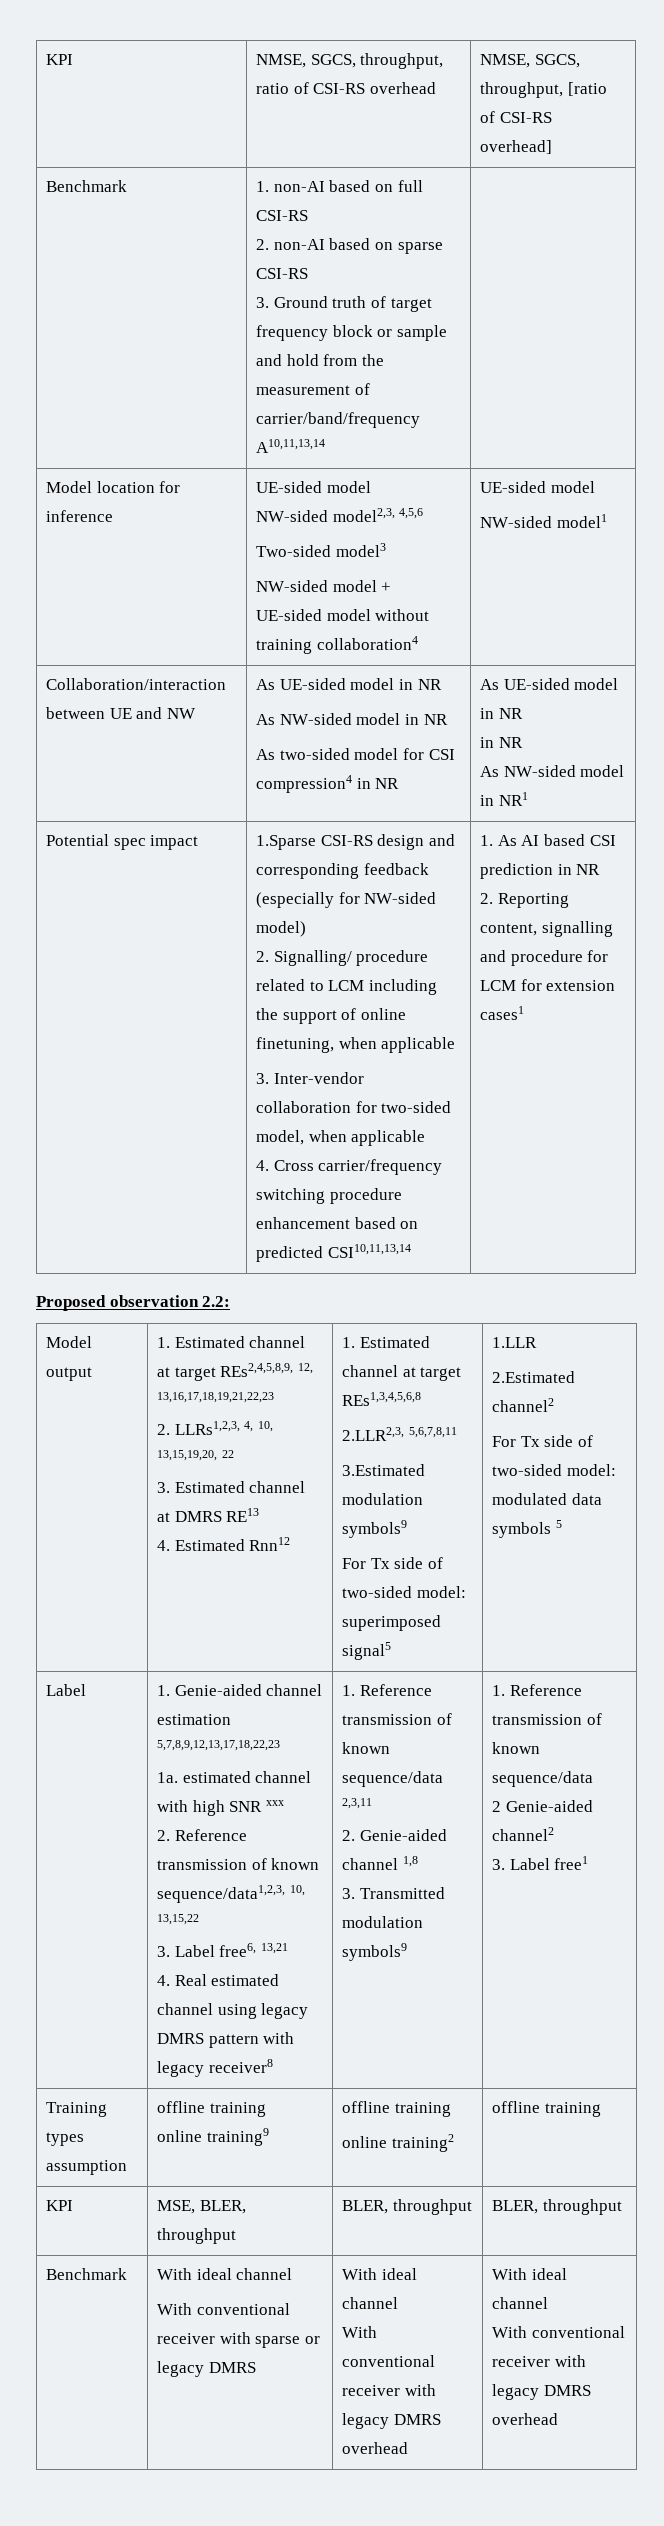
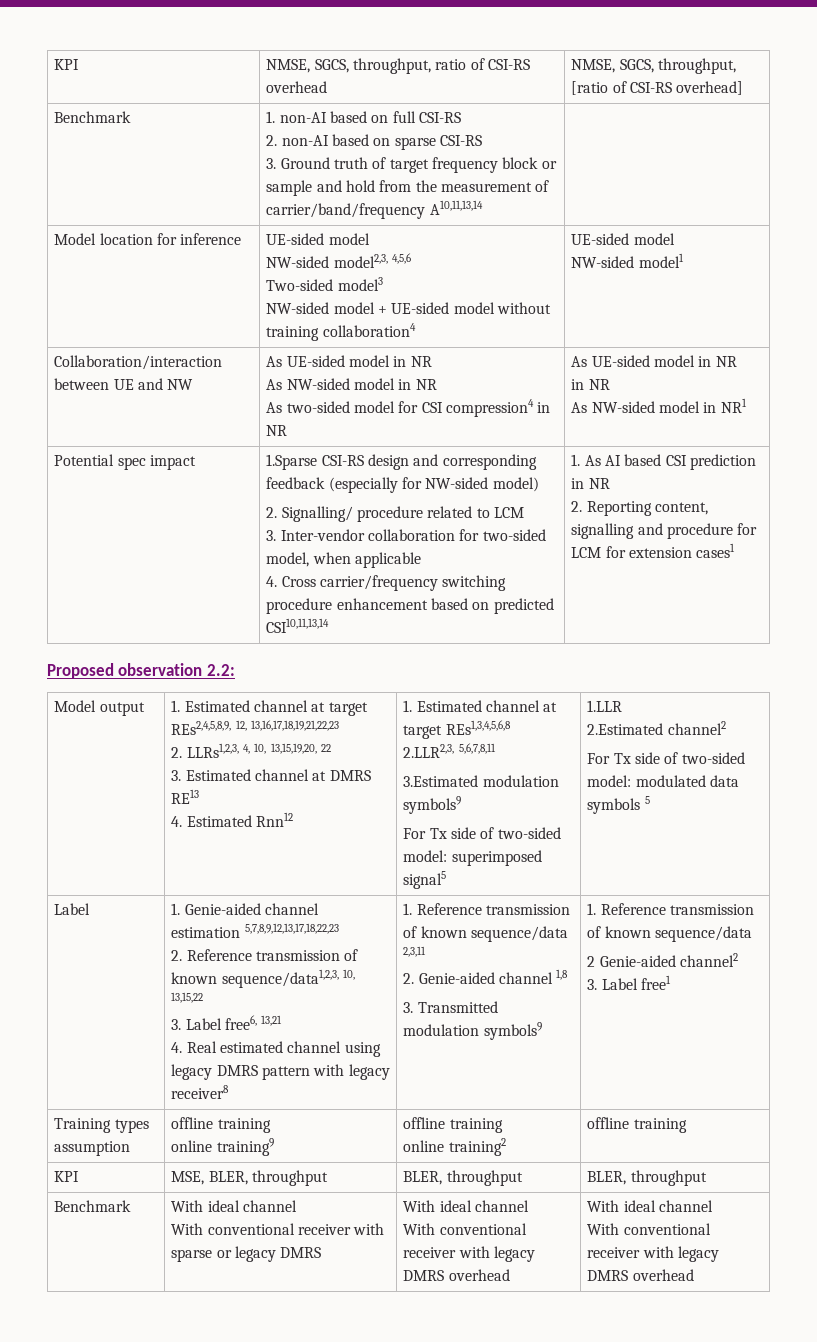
- 2. Signalling/ procedure related to LCM including the support of online finetuning, when applicable
+ 2. Signalling/ procedure related to LCM
- 1a. estimated channel with high SNR xxx

